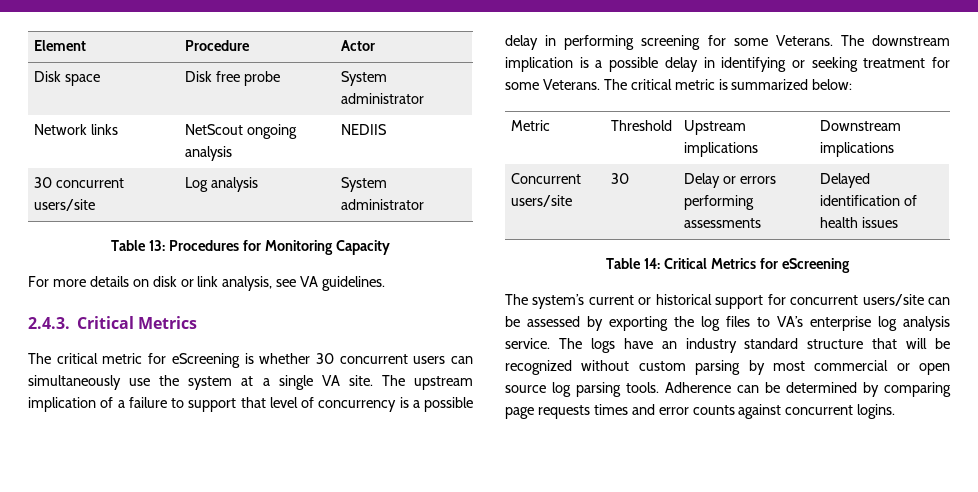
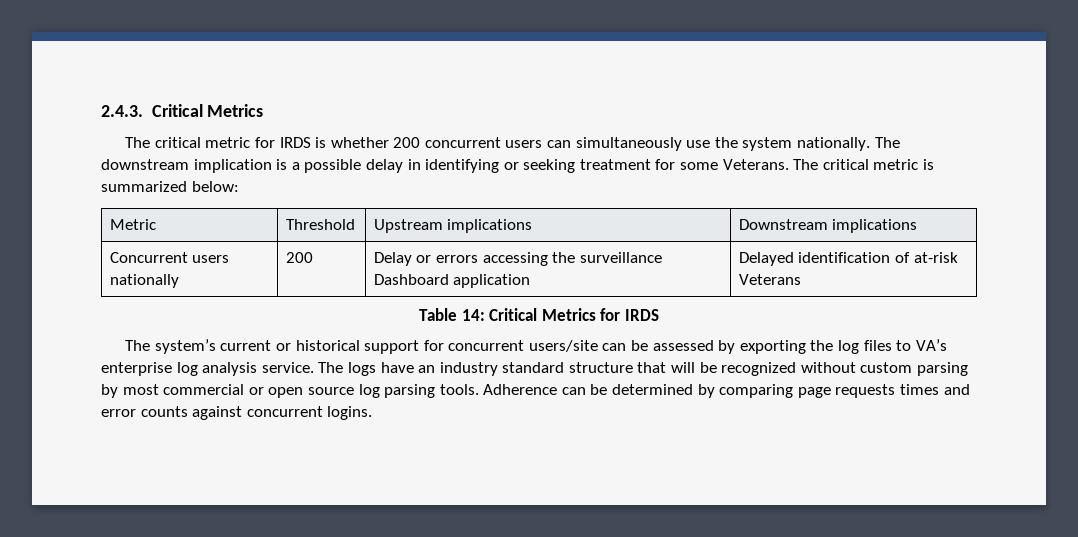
- Element | Procedure | Actor
- Disk space | Disk free probe | System administrator
- Network links | NetScout ongoing analysis | NEDIIS
- 30 concurrent users/site | Log analysis | System administrator
- Table 13: Procedures for Monitoring Capacity
- For more details on disk or link analysis, see VA guidelines.
- The critical metric for eScreening is whether 30 concurrent users can simultaneously use the system at a single VA site. The upstream implication of a failure to support that level of concurrency is a possible delay in performing screening for some Veterans.
+ The critical metric for IRDS is whether 200 concurrent users can simultaneously use the system nationally.
- Concurrent users/site | 30 | Delay or errors performing assessments | Delayed identification of health issues
+ Concurrent users nationally | 200 | Delay or errors accessing the surveillance Dashboard application | Delayed identification of at-risk Veterans
- Table 14: Critical Metrics for eScreening
+ Table 14: Critical Metrics for IRDS

